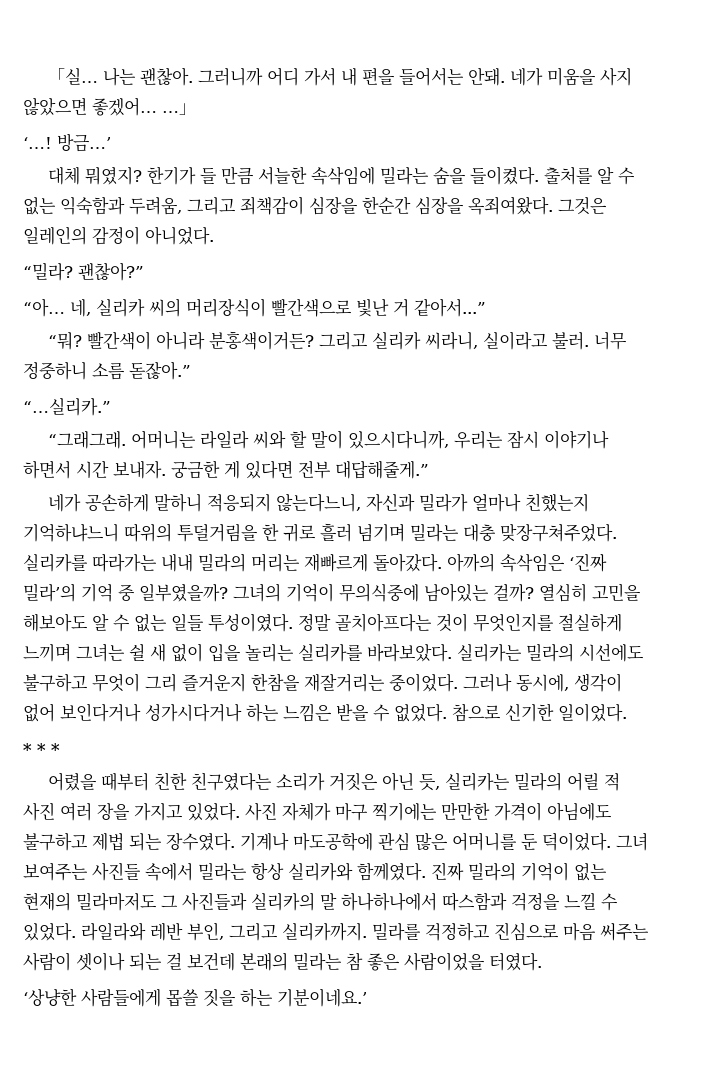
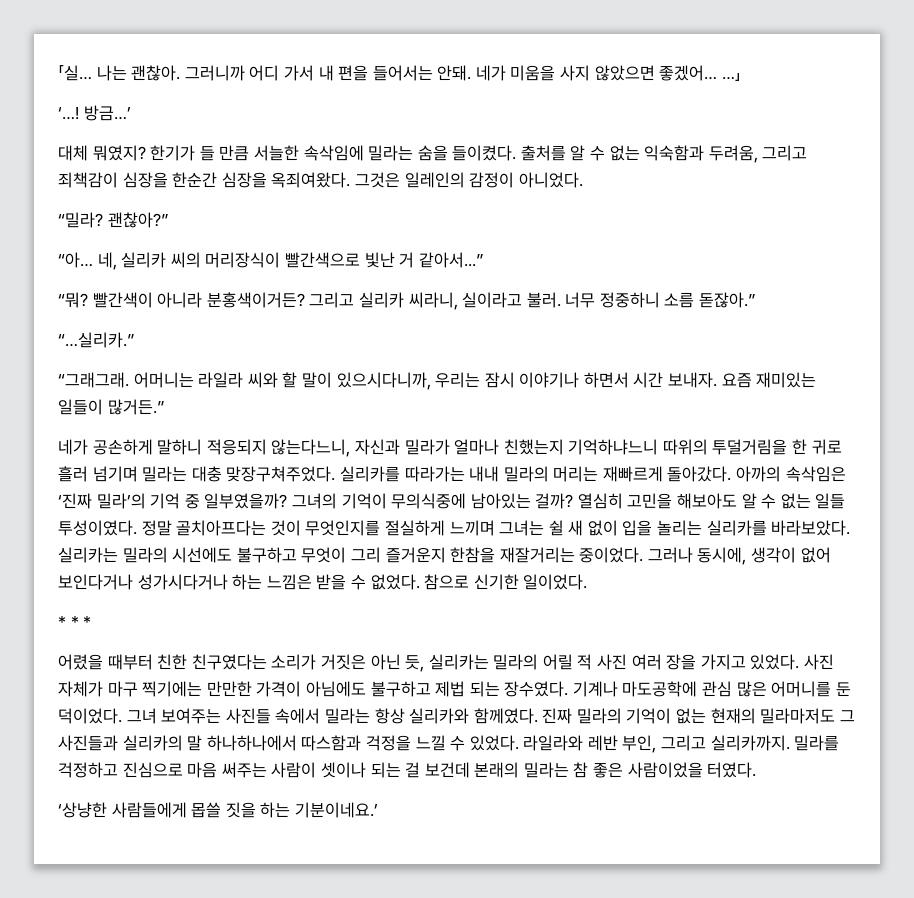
- 궁금한 게 있다면 전부 대답해줄게.”
+ 요즘 재미있는 일들이 많거든.”

